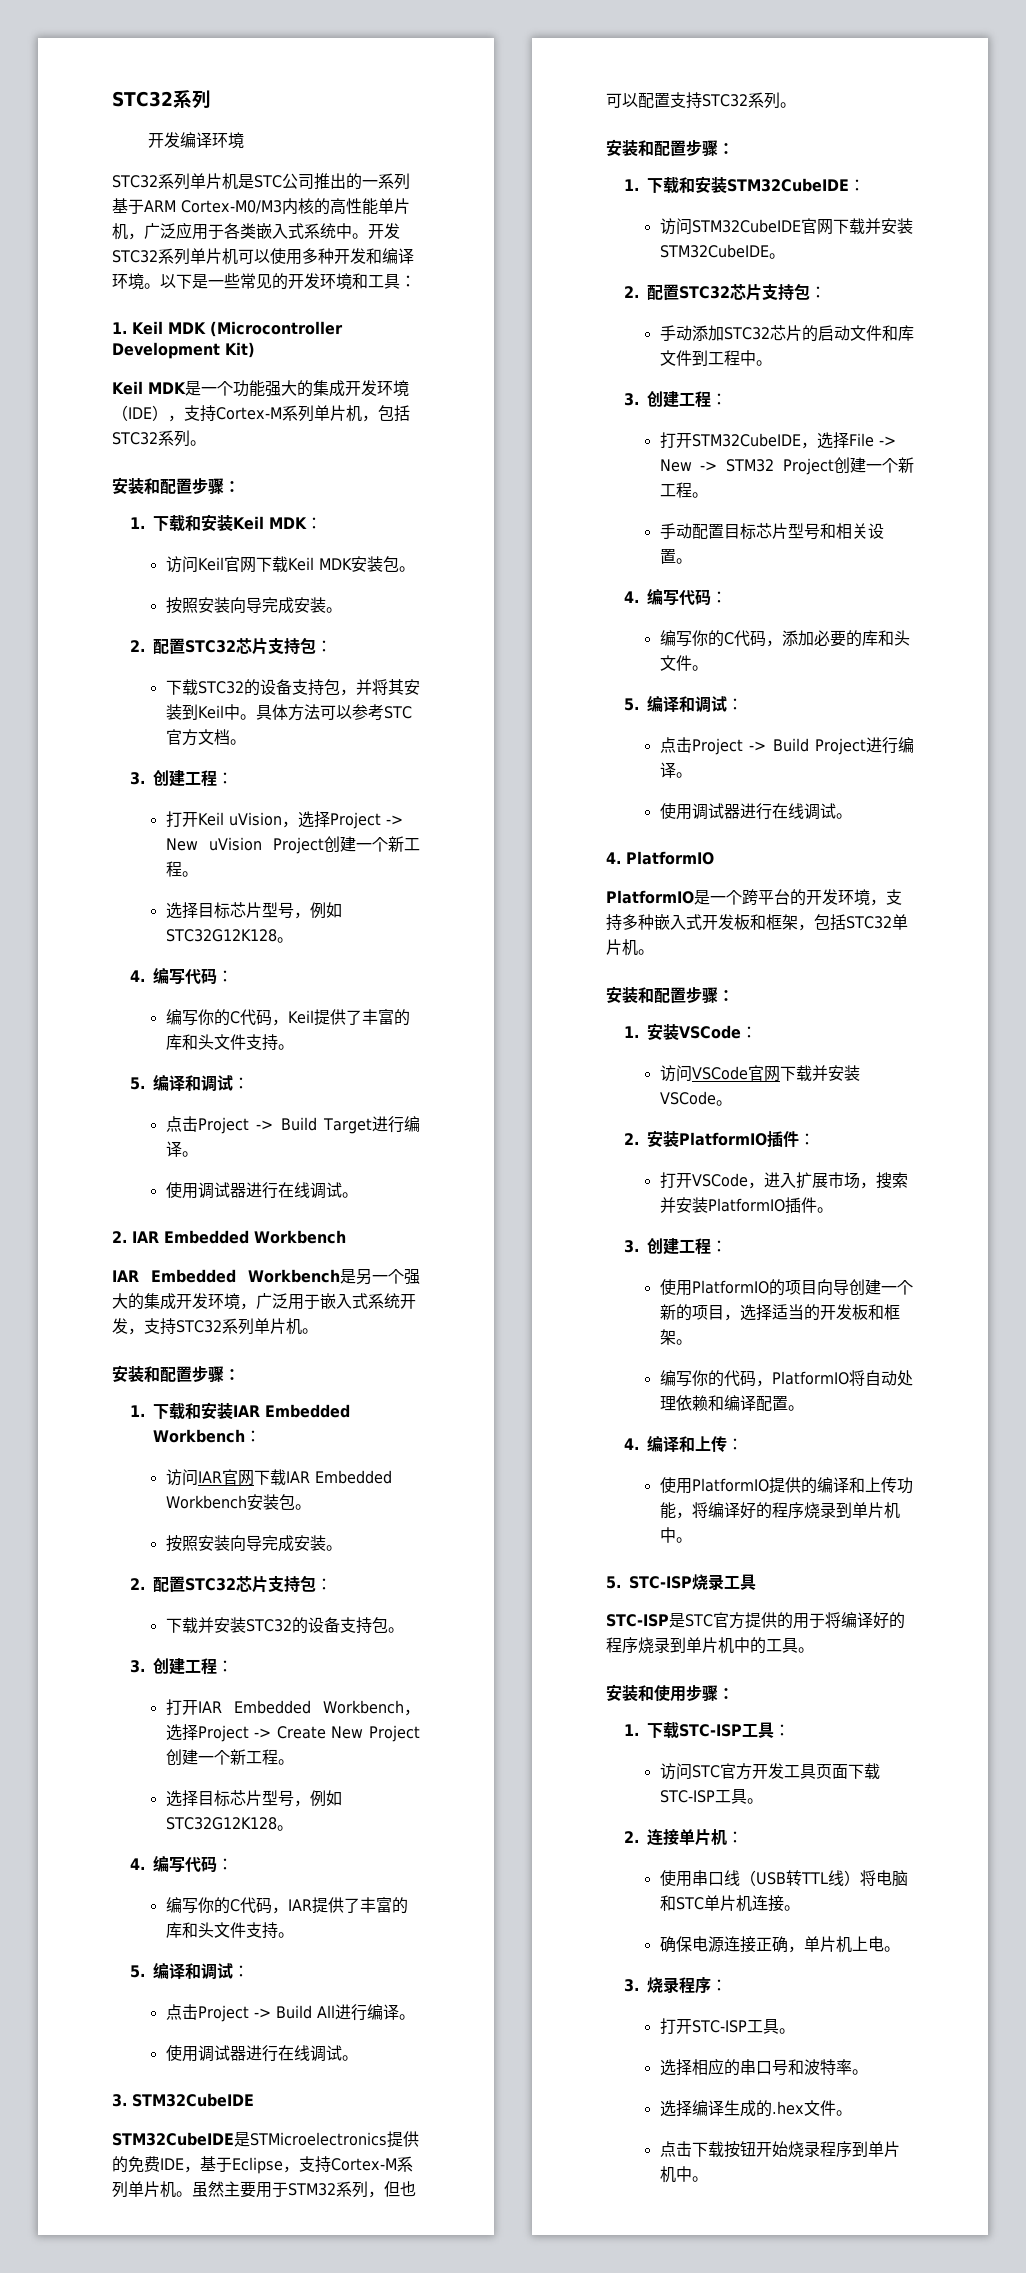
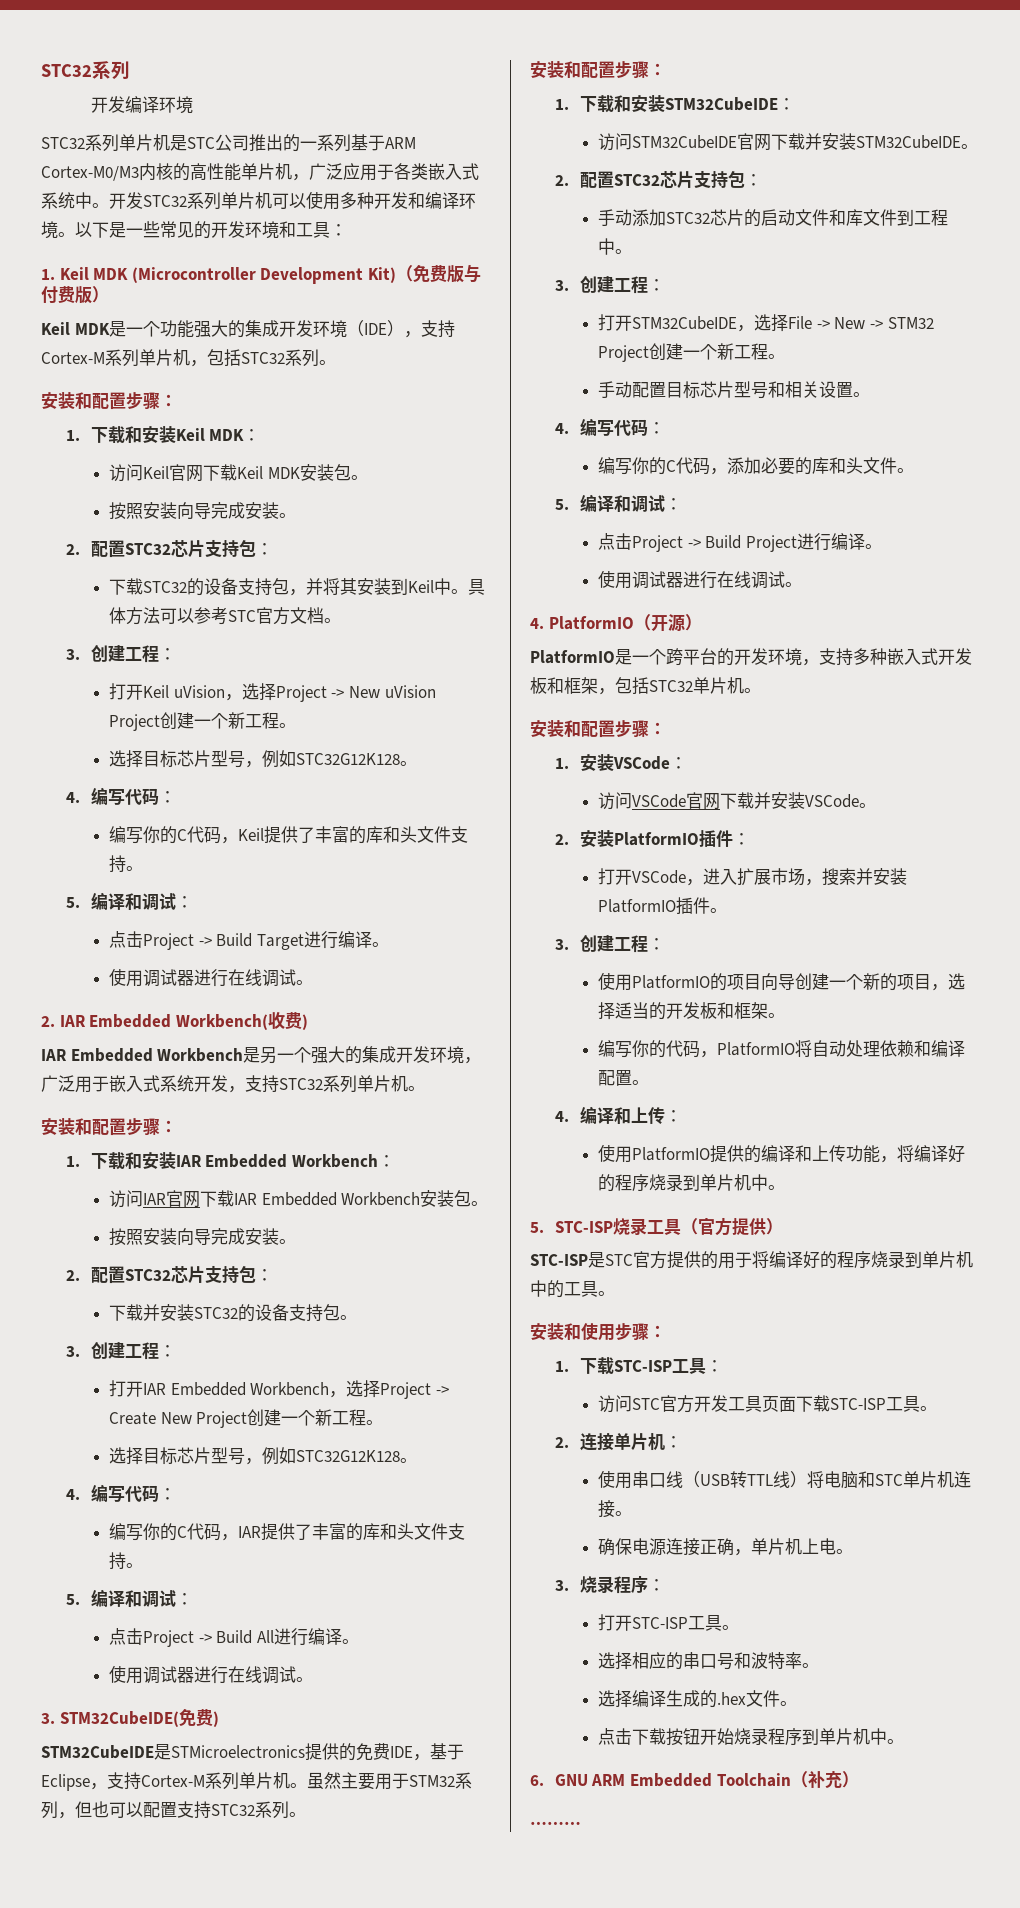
- 1. Keil MDK (Microcontroller Development Kit)
+ 1. Keil MDK (Microcontroller Development Kit)（免费版与付费版）
- 2. IAR Embedded Workbench
+ 2. IAR Embedded Workbench(收费)
- 3. STM32CubeIDE
+ 3. STM32CubeIDE(免费)
- 4. PlatformIO
+ 4. PlatformIO（开源）
- 5. STC-ISP烧录工具
+ 5. STC-ISP烧录工具（官方提供）
+ 6. GNU ARM Embedded Toolchain（补充）
+ ………

